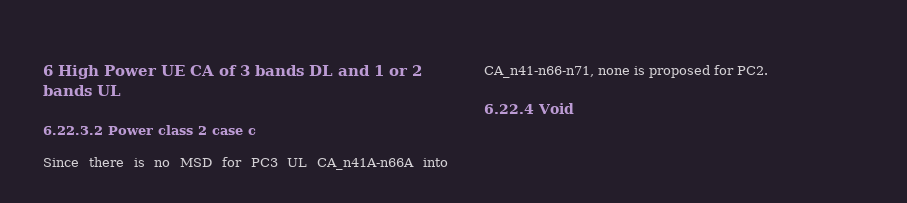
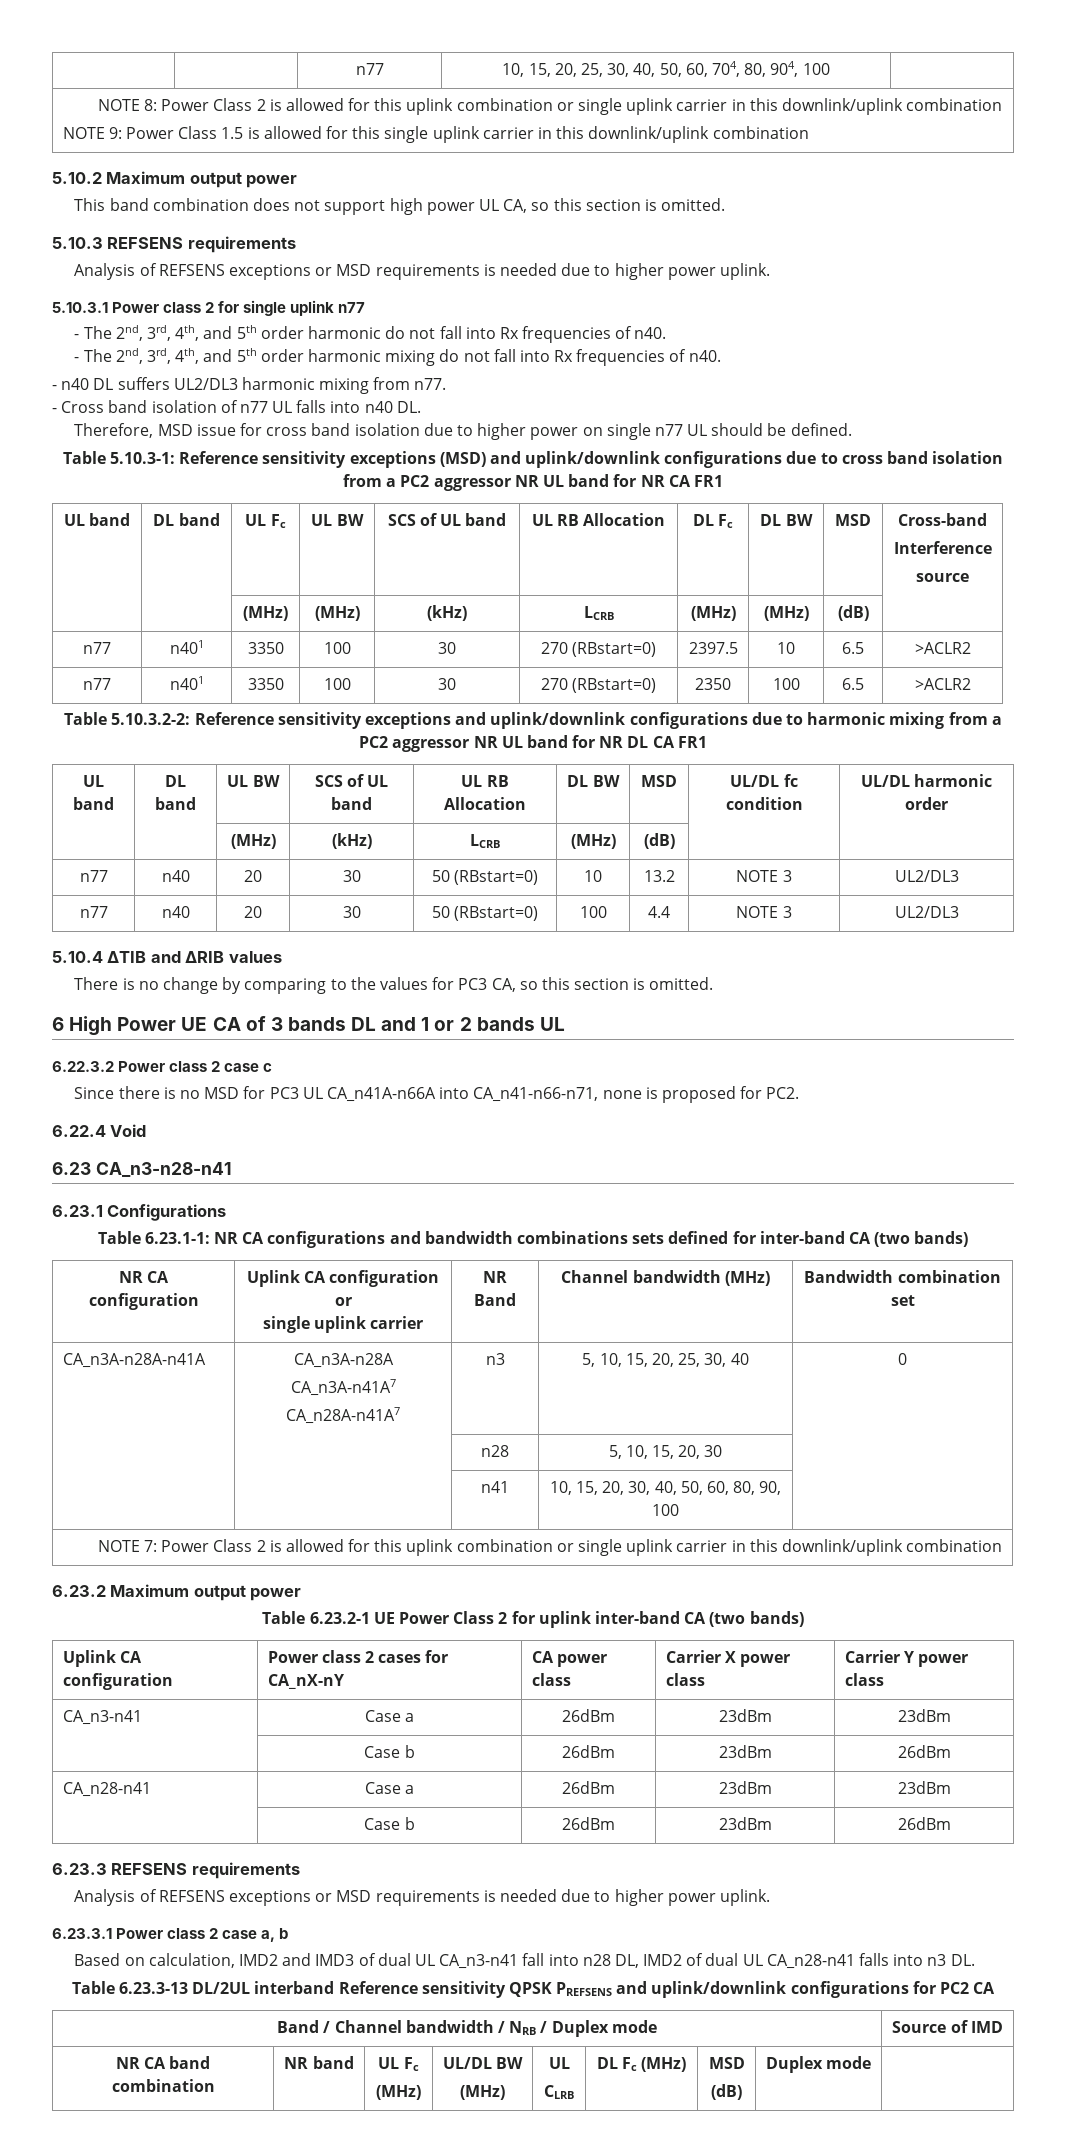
+ | | n77 | 10, 15, 20, 25, 30, 40, 50, 60, 704, 80, 904, 100 |
+ NOTE 8: Power Class 2 is allowed for this uplink combination or single uplink carrier in this downlink/uplink combination
+ NOTE 9: Power Class 1.5 is allowed for this single uplink carrier in this downlink/uplink combination
+ 5.10.2 Maximum output power
+ This band combination does not support high power UL CA, so this section is omitted.
+ 5.10.3 REFSENS requirements
+ Analysis of REFSENS exceptions or MSD requirements is needed due to higher power uplink.
+ 5.10.3.1 Power class 2 for single uplink n77
+ - The 2nd, 3rd, 4th, and 5th order harmonic do not fall into Rx frequencies of n40.
+ - The 2nd, 3rd, 4th, and 5th order harmonic mixing do not fall into Rx frequencies of n40.
+ - n40 DL suffers UL2/DL3 harmonic mixing from n77.
+ - Cross band isolation of n77 UL falls into n40 DL.
+ Therefore, MSD issue for cross band isolation due to higher power on single n77 UL should be defined.
+ Table 5.10.3-1: Reference sensitivity exceptions (MSD) and uplink/downlink configurations due to cross band isolation from a PC2 aggressor NR UL band for NR CA FR1
+ UL band | DL band | UL Fc | UL BW | SCS of UL band | UL RB Allocation | DL Fc | DL BW | MSD | Cross-band
+ Interference
+ source
+ | | (MHz) | (MHz) | (kHz) | LCRB | (MHz) | (MHz) | (dB) |
+ n77 | n401 | 3350 | 100 | 30 | 270 (RBstart=0) | 2397.5 | 10 | 6.5 | >ACLR2
+ n77 | n401 | 3350 | 100 | 30 | 270 (RBstart=0) | 2350 | 100 | 6.5 | >ACLR2
+ Table 5.10.3.2-2: Reference sensitivity exceptions and uplink/downlink configurations due to harmonic mixing from a PC2 aggressor NR UL band for NR DL CA FR1
+ UL band | DL band | UL BW | SCS of UL band | UL RB Allocation | DL BW | MSD | UL/DL fc condition | UL/DL harmonic order
+ | | (MHz) | (kHz) | LCRB | (MHz) | (dB) | |
+ n77 | n40 | 20 | 30 | 50 (RBstart=0) | 10 | 13.2 | NOTE 3 | UL2/DL3
+ n77 | n40 | 20 | 30 | 50 (RBstart=0) | 100 | 4.4 | NOTE 3 | UL2/DL3
+ 5.10.4 ∆TIB and ∆RIB values
+ There is no change by comparing to the values for PC3 CA, so this section is omitted.
+ 6.23 CA_n3-n28-n41
+ 6.23.1 Configurations
+ Table 6.23.1-1: NR CA configurations and bandwidth combinations sets defined for inter-band CA (two bands)
+ NR CA configuration | Uplink CA configuration or
+ single uplink carrier | NR Band | Channel bandwidth (MHz) | Bandwidth combination set
+ CA_n3A-n28A-n41A | CA_n3A-n28A
+ CA_n3A-n41A7
+ CA_n28A-n41A7 | n3 | 5, 10, 15, 20, 25, 30, 40 | 0
+ | | n28 | 5, 10, 15, 20, 30 |
+ | | n41 | 10, 15, 20, 30, 40, 50, 60, 80, 90, 100 |
+ NOTE 7: Power Class 2 is allowed for this uplink combination or single uplink carrier in this downlink/uplink combination
+ 6.23.2 Maximum output power
+ Table 6.23.2-1 UE Power Class 2 for uplink inter-band CA (two bands)
+ Uplink CA configuration | Power class 2 cases for CA_nX-nY | CA power class | Carrier X power class | Carrier Y power class
+ CA_n3-n41 | Case a | 26dBm | 23dBm | 23dBm
+ | Case b | 26dBm | 23dBm | 26dBm
+ CA_n28-n41 | Case a | 26dBm | 23dBm | 23dBm
+ | Case b | 26dBm | 23dBm | 26dBm
+ 6.23.3 REFSENS requirements
+ Analysis of REFSENS exceptions or MSD requirements is needed due to higher power uplink.
+ 6.23.3.1 Power class 2 case a, b
+ Based on calculation, IMD2 and IMD3 of dual UL CA_n3-n41 fall into n28 DL, IMD2 of dual UL CA_n28-n41 falls into n3 DL.
+ Table 6.23.3-13 DL/2UL interband Reference sensitivity QPSK PREFSENS and uplink/downlink configurations for PC2 CA
+ Band / Channel bandwidth / NRB / Duplex mode | Source of IMD
+ NR CA band combination | NR band | UL Fc
+ (MHz) | UL/DL BW
+ (MHz) | UL
+ CLRB | DL Fc (MHz) | MSD
+ (dB) | Duplex mode |

